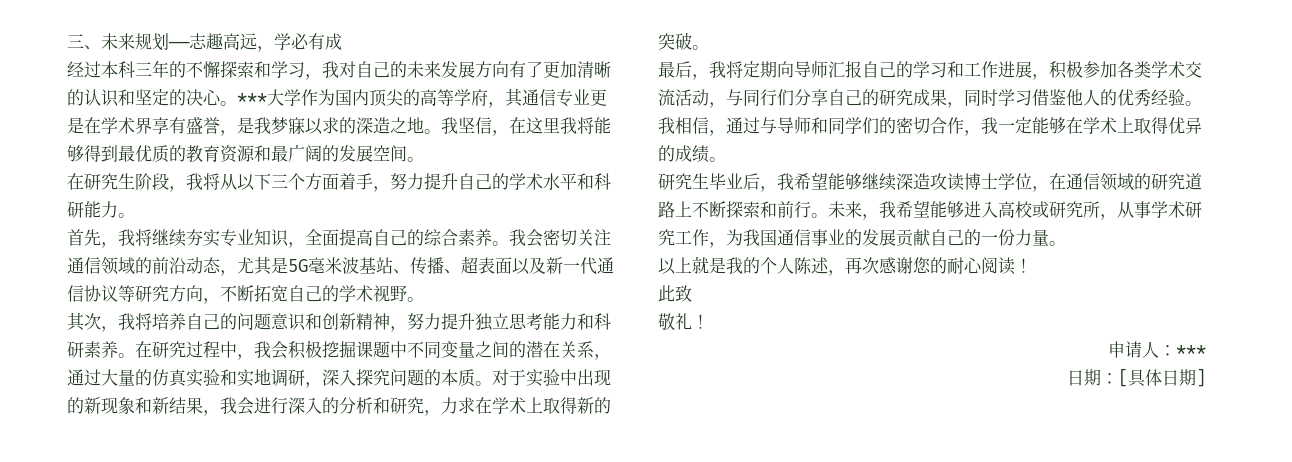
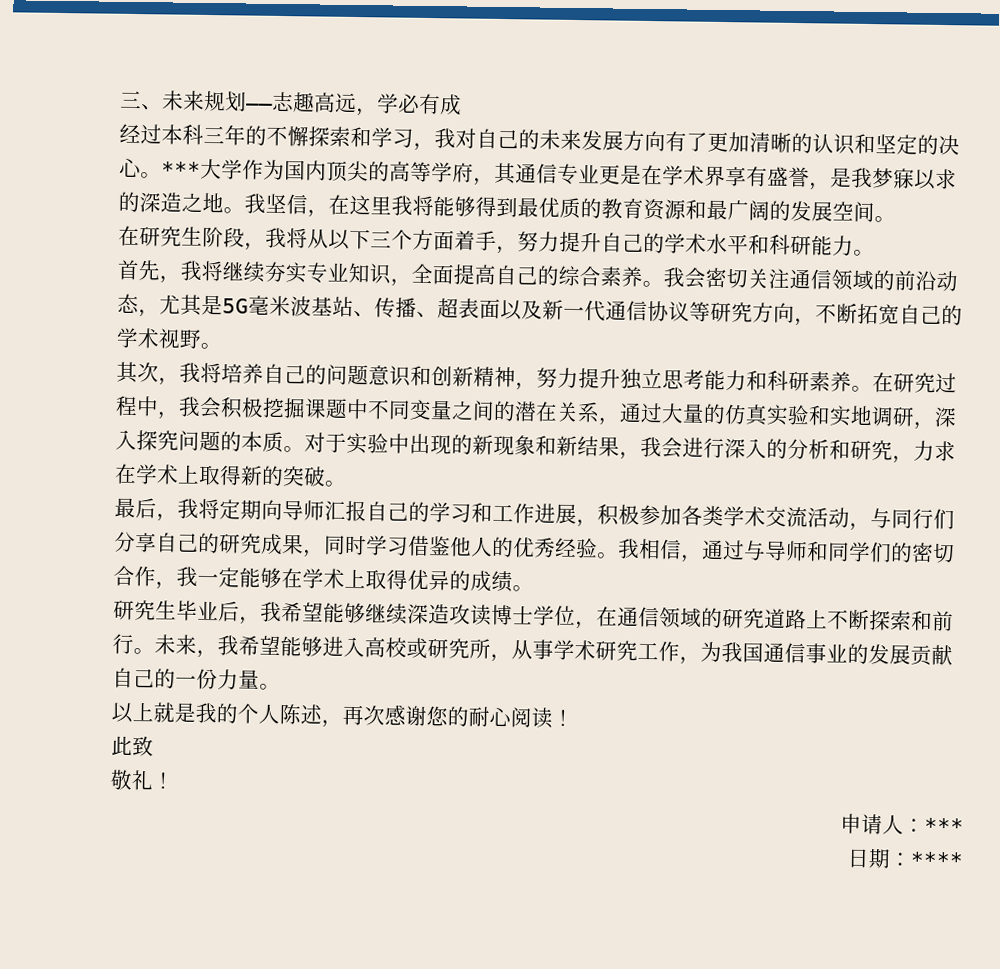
- 日期：[具体日期]
+ 日期：****

